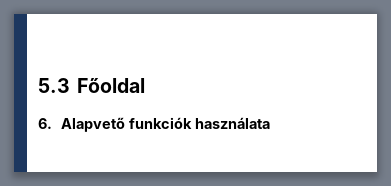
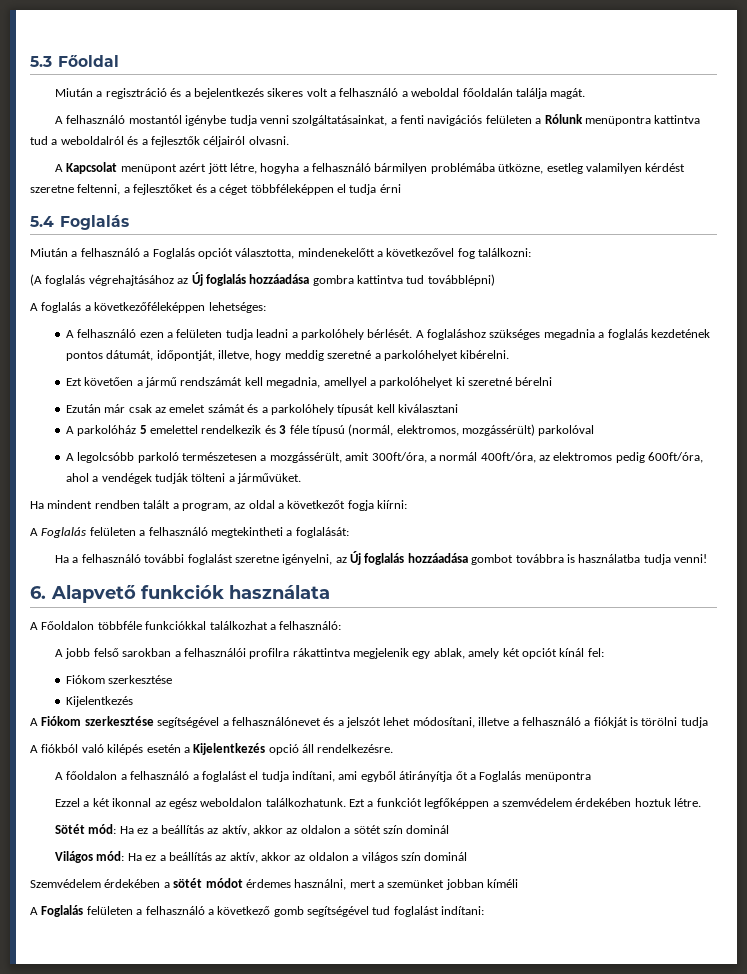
+ Miután a regisztráció és a bejelentkezés sikeres volt a felhasználó a weboldal főoldalán találja magát.
+ A felhasználó mostantól igénybe tudja venni szolgáltatásainkat, a fenti navigációs felületen a Rólunk menüpontra kattintva tud a weboldalról és a fejlesztők céljairól olvasni.
+ A Kapcsolat menüpont azért jött létre, hogyha a felhasználó bármilyen problémába ütközne, esetleg valamilyen kérdést szeretne feltenni, a fejlesztőket és a céget többféleképpen el tudja érni
+ 5.4 Foglalás
+ Miután a felhasználó a Foglalás opciót választotta, mindenekelőtt a következővel fog találkozni:
+ (A foglalás végrehajtásához az Új foglalás hozzáadása gombra kattintva tud továbblépni)
+ A foglalás a következőféleképpen lehetséges:
+ A felhasználó ezen a felületen tudja leadni a parkolóhely bérlését. A foglaláshoz szükséges megadnia a foglalás kezdetének pontos dátumát, időpontját, illetve, hogy meddig szeretné a parkolóhelyet kibérelni.
+ Ezt követően a jármű rendszámát kell megadnia, amellyel a parkolóhelyet ki szeretné bérelni
+ Ezután már csak az emelet számát és a parkolóhely típusát kell kiválasztani
+ A parkolóház 5 emelettel rendelkezik és 3 féle típusú (normál, elektromos, mozgássérült) parkolóval
+ A legolcsóbb parkoló természetesen a mozgássérült, amit 300ft/óra, a normál 400ft/óra, az elektromos pedig 600ft/óra, ahol a vendégek tudják tölteni a járművüket.
+ Ha mindent rendben talált a program, az oldal a következőt fogja kiírni:
+ A Foglalás felületen a felhasználó megtekintheti a foglalását:
+ Ha a felhasználó további foglalást szeretne igényelni, az Új foglalás hozzáadása gombot továbbra is használatba tudja venni!
  6. Alapvető funkciók használata
+ A Főoldalon többféle funkciókkal találkozhat a felhasználó:
+ A jobb felső sarokban a felhasználói profilra rákattintva megjelenik egy ablak, amely két opciót kínál fel:
+ Fiókom szerkesztése
+ Kijelentkezés
+ A Fiókom szerkesztése segítségével a felhasználónevet és a jelszót lehet módosítani, illetve a felhasználó a fiókját is törölni tudja
+ A fiókból való kilépés esetén a Kijelentkezés opció áll rendelkezésre.
+ A főoldalon a felhasználó a foglalást el tudja indítani, ami egyből átirányítja őt a Foglalás menüpontra
+ Ezzel a két ikonnal az egész weboldalon találkozhatunk. Ezt a funkciót legfőképpen a szemvédelem érdekében hoztuk létre.
+ Sötét mód: Ha ez a beállítás az aktív, akkor az oldalon a sötét szín dominál
+ Világos mód: Ha ez a beállítás az aktív, akkor az oldalon a világos szín dominál
+ Szemvédelem érdekében a sötét módot érdemes használni, mert a szemünket jobban kíméli
+ A Foglalás felületen a felhasználó a következő gomb segítségével tud foglalást indítani:

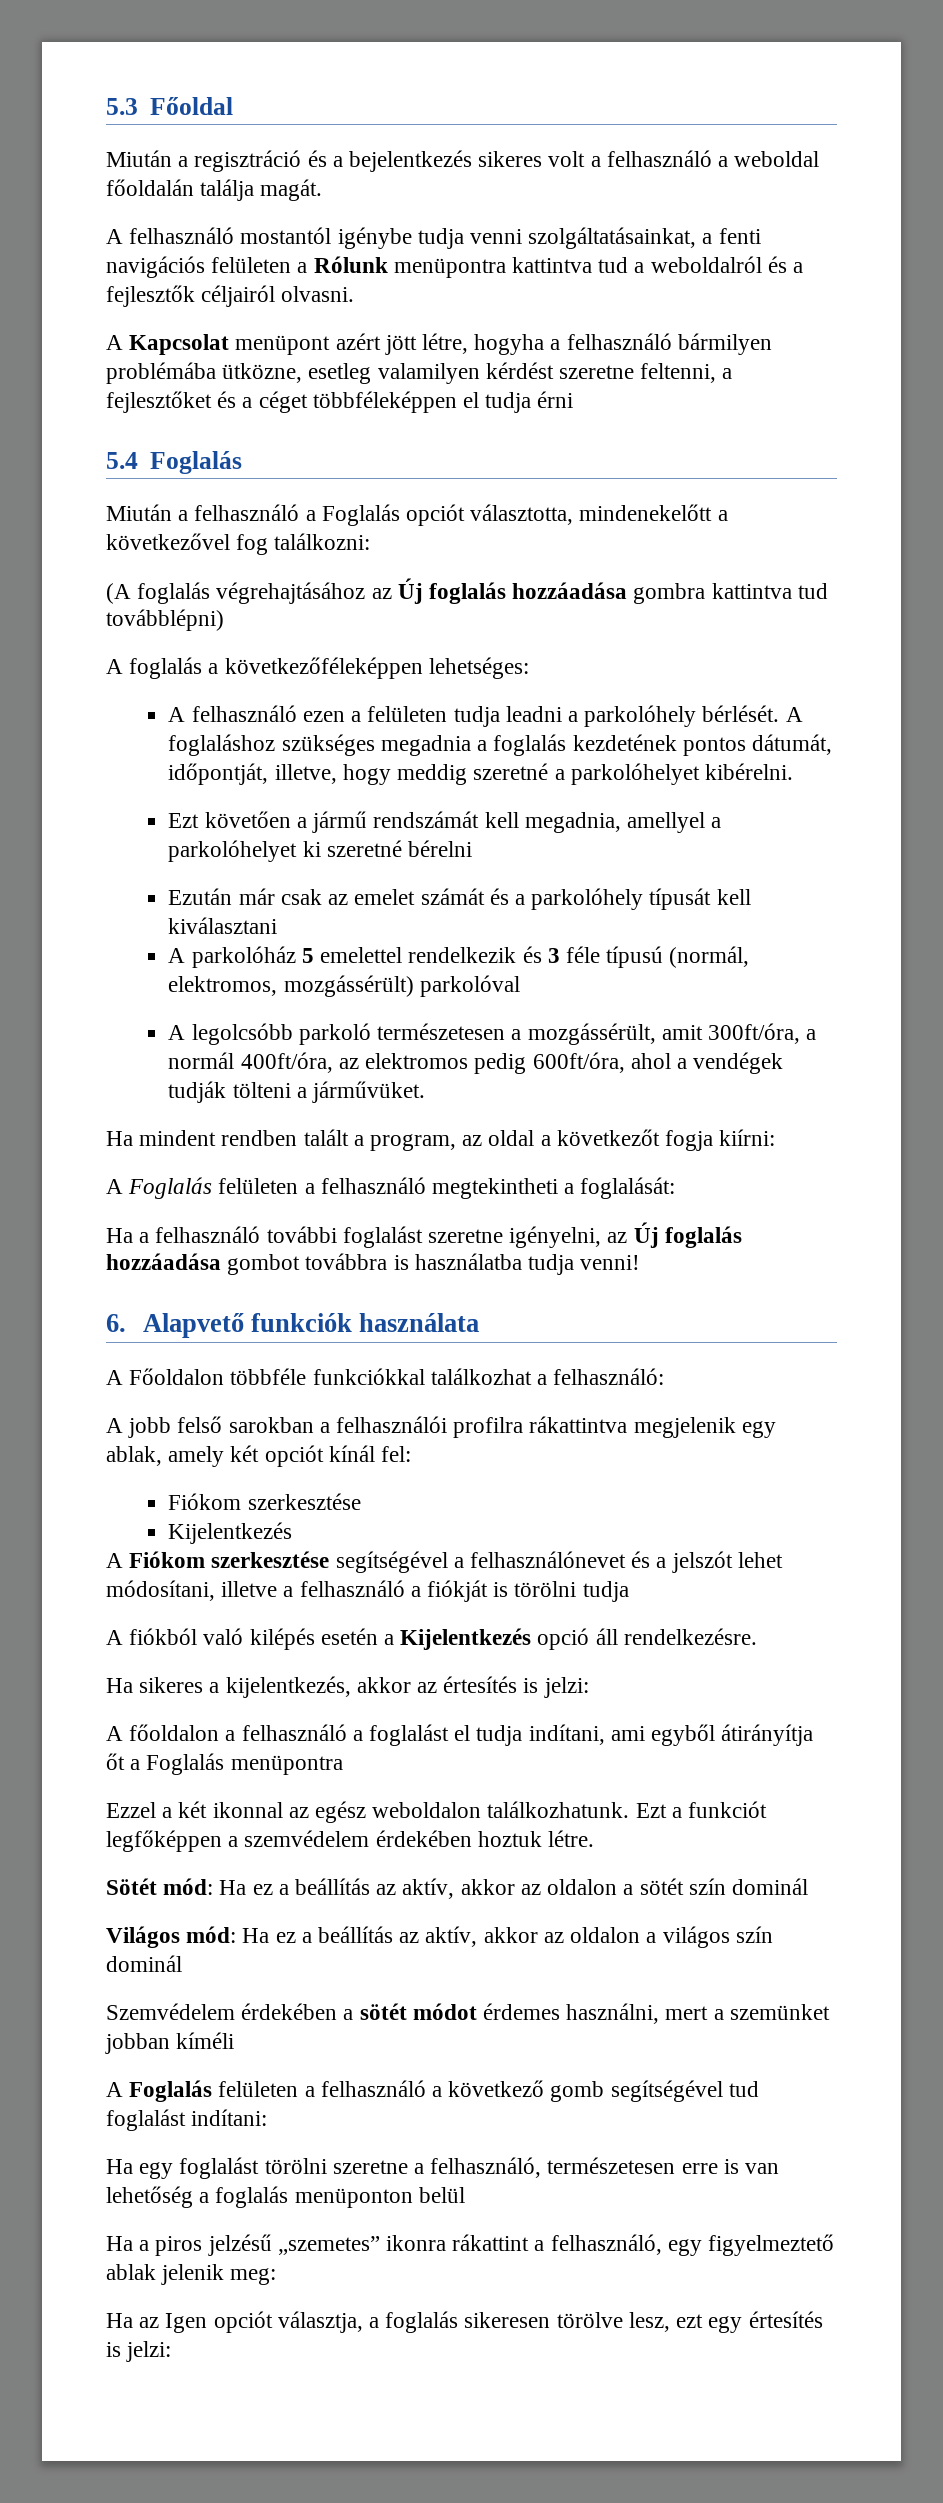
+ Ha sikeres a kijelentkezés, akkor az értesítés is jelzi:
+ Ha egy foglalást törölni szeretne a felhasználó, természetesen erre is van lehetőség a foglalás menüponton belül
+ Ha a piros jelzésű „szemetes” ikonra rákattint a felhasználó, egy figyelmeztető ablak jelenik meg:
+ Ha az Igen opciót választja, a foglalás sikeresen törölve lesz, ezt egy értesítés is jelzi:

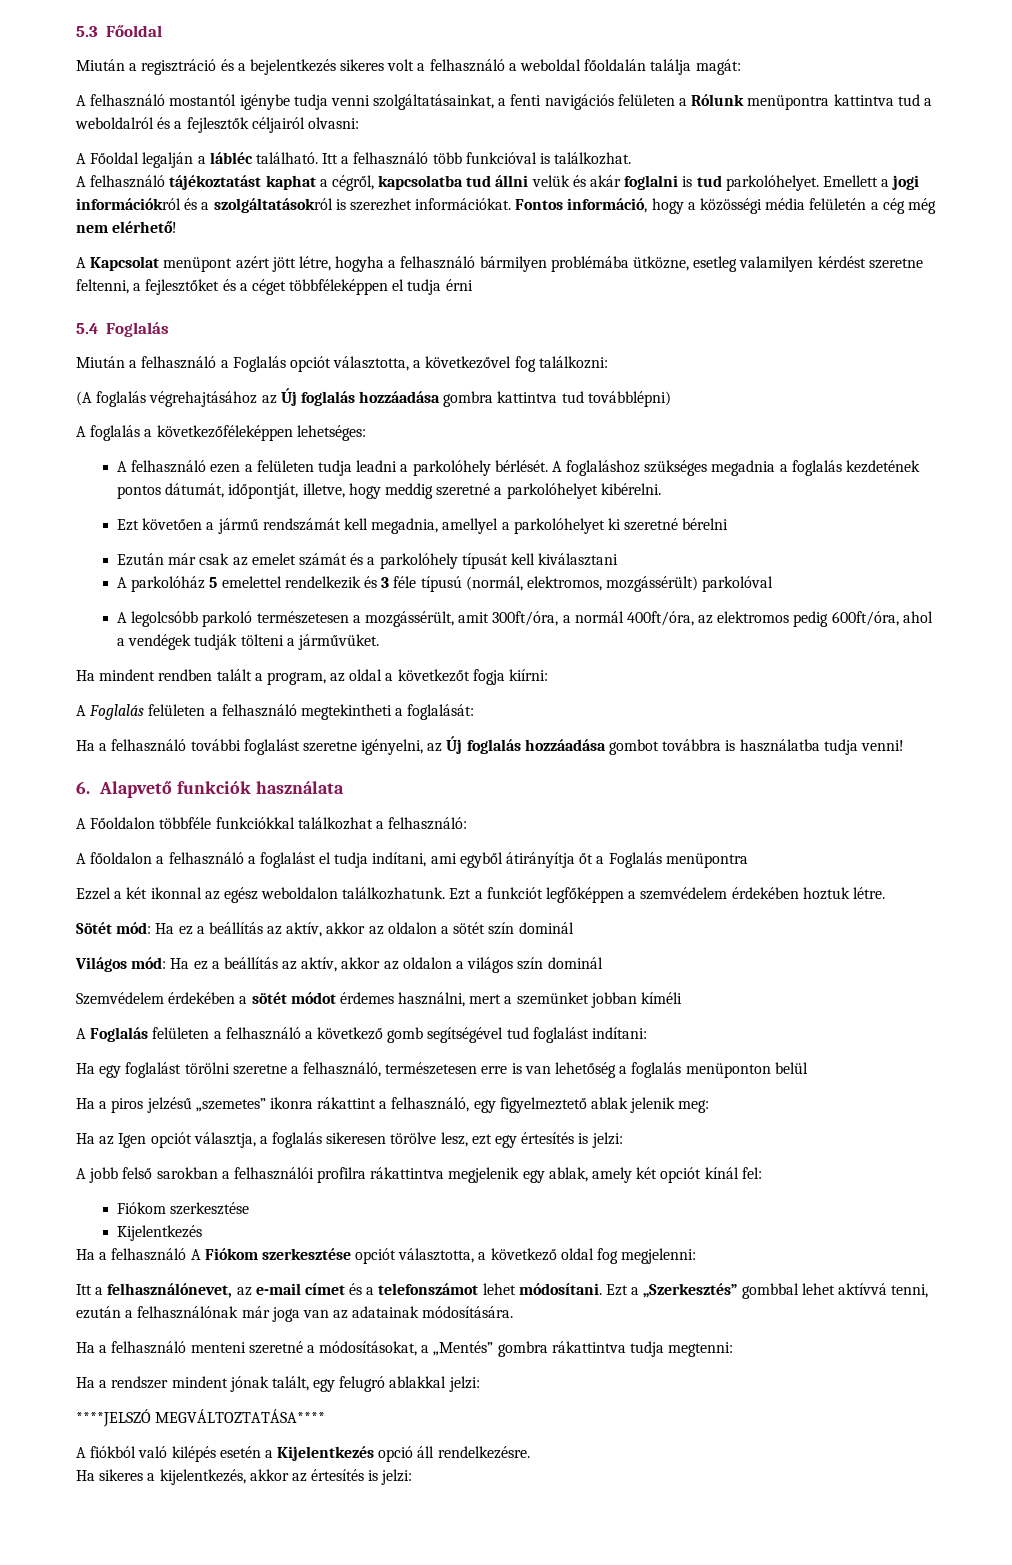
- Miután a regisztráció és a bejelentkezés sikeres volt a felhasználó a weboldal főoldalán találja magát.
+ Miután a regisztráció és a bejelentkezés sikeres volt a felhasználó a weboldal főoldalán találja magát:
- A felhasználó mostantól igénybe tudja venni szolgáltatásainkat, a fenti navigációs felületen a Rólunk menüpontra kattintva tud a weboldalról és a fejlesztők céljairól olvasni.
+ A felhasználó mostantól igénybe tudja venni szolgáltatásainkat, a fenti navigációs felületen a Rólunk menüpontra kattintva tud a weboldalról és a fejlesztők céljairól olvasni:
+ A Főoldal legalján a lábléc található. Itt a felhasználó több funkcióval is találkozhat.
+ A felhasználó tájékoztatást kaphat a cégről, kapcsolatba tud állni velük és akár foglalni is tud parkolóhelyet. Emellett a jogi információkról és a szolgáltatásokról is szerezhet információkat. Fontos információ, hogy a közösségi média felületén a cég még nem elérhető!
- Miután a felhasználó a Foglalás opciót választotta, mindenekelőtt a következővel fog találkozni:
+ Miután a felhasználó a Foglalás opciót választotta, a következővel fog találkozni:
- A jobb felső sarokban a felhasználói profilra rákattintva megjelenik egy ablak, amely két opciót kínál fel:
- Fiókom szerkesztése
- Kijelentkezés
- A Fiókom szerkesztése segítségével a felhasználónevet és a jelszót lehet módosítani, illetve a felhasználó a fiókját is törölni tudja
- A fiókból való kilépés esetén a Kijelentkezés opció áll rendelkezésre.
- Ha sikeres a kijelentkezés, akkor az értesítés is jelzi:
+ A jobb felső sarokban a felhasználói profilra rákattintva megjelenik egy ablak, amely két opciót kínál fel:
+ Fiókom szerkesztése
+ Kijelentkezés
+ Ha a felhasználó A Fiókom szerkesztése opciót választotta, a következő oldal fog megjelenni:
+ Itt a felhasználónevet, az e-mail címet és a telefonszámot lehet módosítani. Ezt a „Szerkesztés” gombbal lehet aktívvá tenni, ezután a felhasználónak már joga van az adatainak módosítására.
+ Ha a felhasználó menteni szeretné a módosításokat, a „Mentés” gombra rákattintva tudja megtenni:
+ Ha a rendszer mindent jónak talált, egy felugró ablakkal jelzi:
+ ****JELSZÓ MEGVÁLTOZTATÁSA****
+ A fiókból való kilépés esetén a Kijelentkezés opció áll rendelkezésre.
+ Ha sikeres a kijelentkezés, akkor az értesítés is jelzi:

